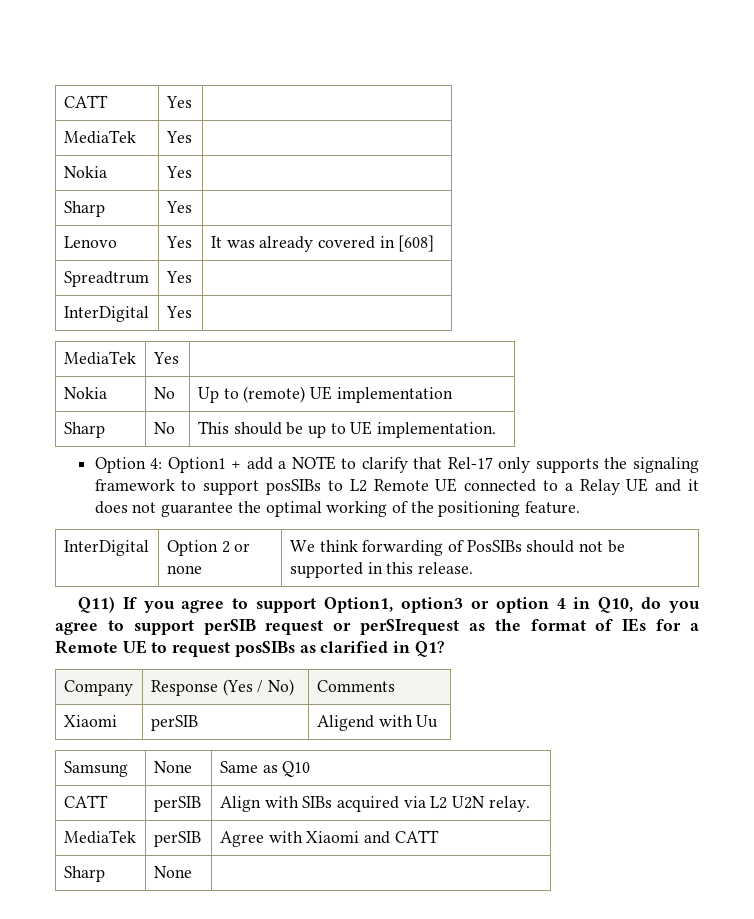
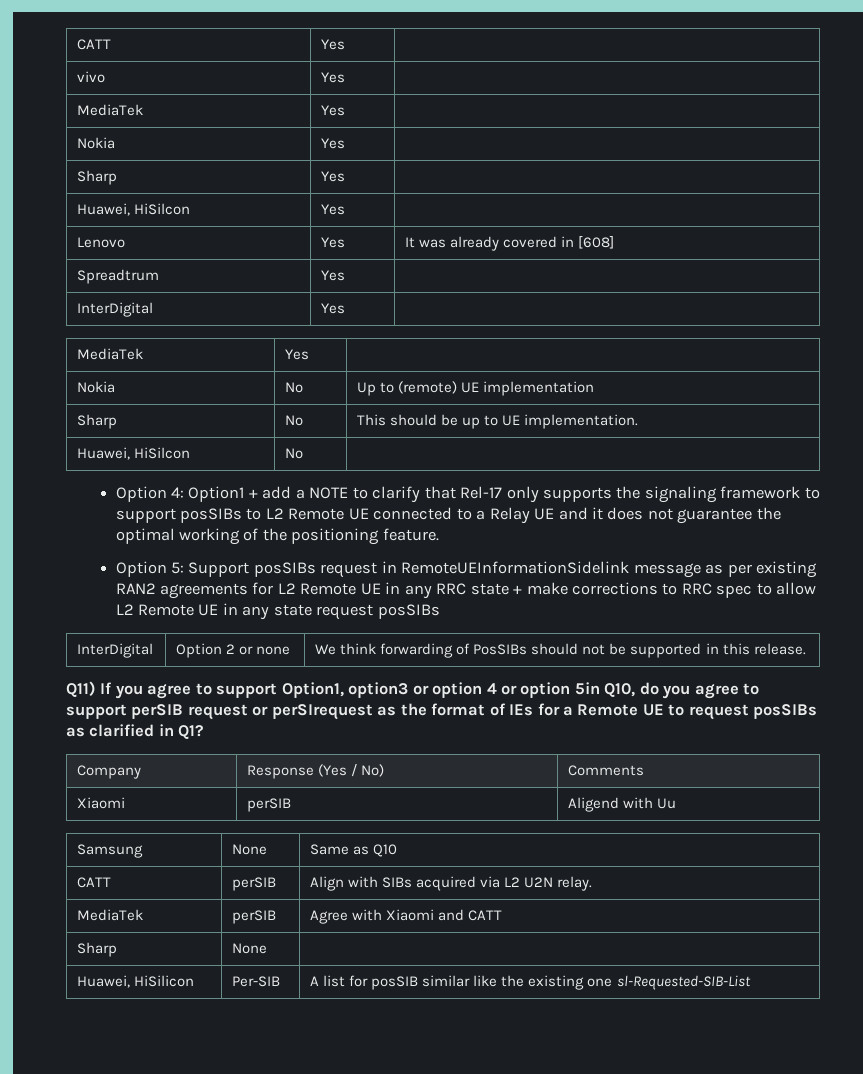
+ vivo | Yes |
+ Huawei, HiSilcon | Yes |
+ Huawei, HiSilcon | No |
+ Option 5: Support posSIBs request in RemoteUEInformationSidelink message as per existing RAN2 agreements for L2 Remote UE in any RRC state + make corrections to RRC spec to allow L2 Remote UE in any state request posSIBs
- Q11) If you agree to support Option1, option3 or option 4 in Q10, do you agree to support perSIB request or perSIrequest as the format of IEs for a Remote UE to request posSIBs as clarified in Q1?
+ Q11) If you agree to support Option1, option3 or option 4 or option 5in Q10, do you agree to support perSIB request or perSIrequest as the format of IEs for a Remote UE to request posSIBs as clarified in Q1?
+ Huawei, HiSilicon | Per-SIB | A list for posSIB similar like the existing one sl-Requested-SIB-List

